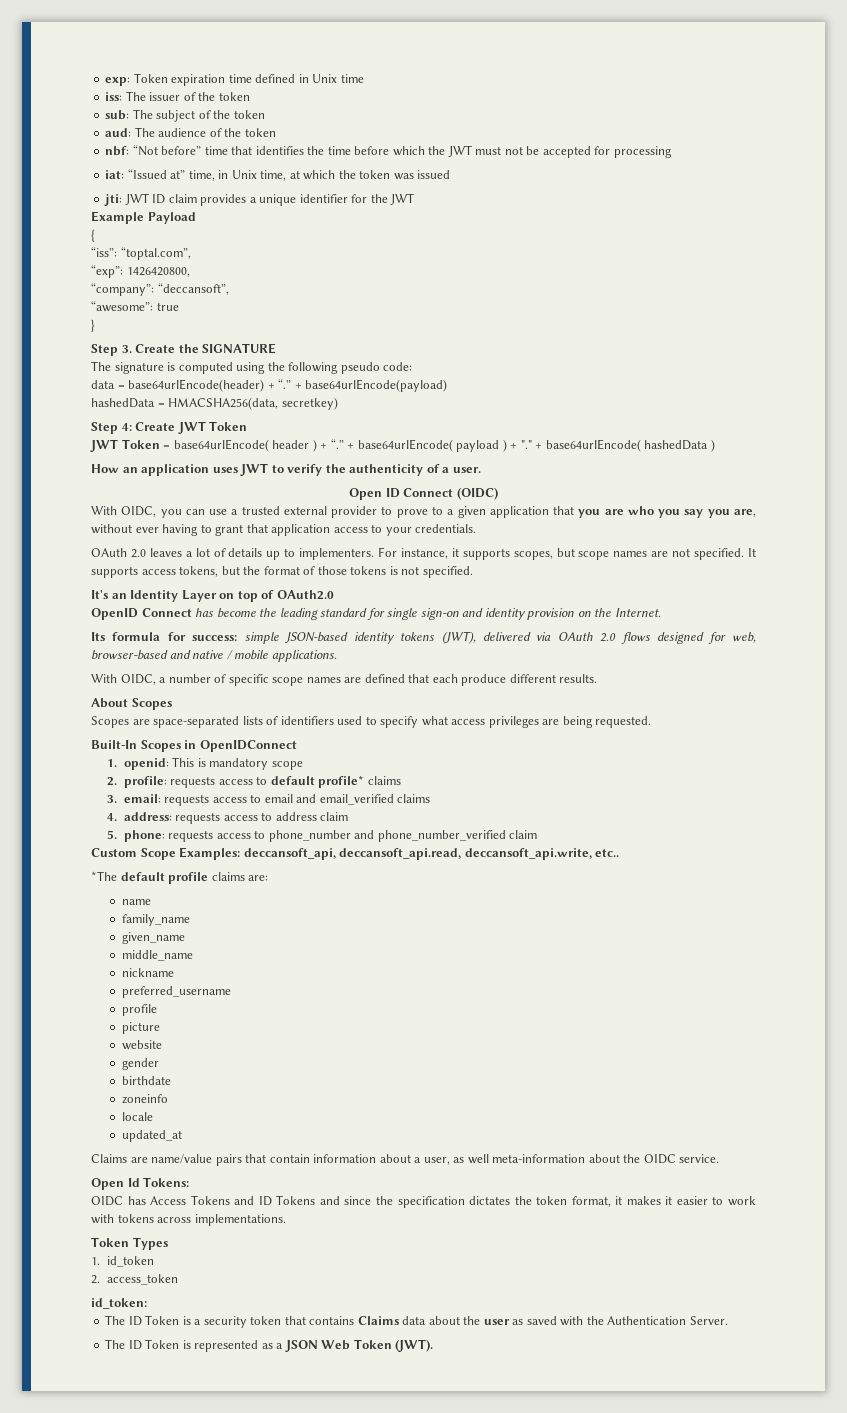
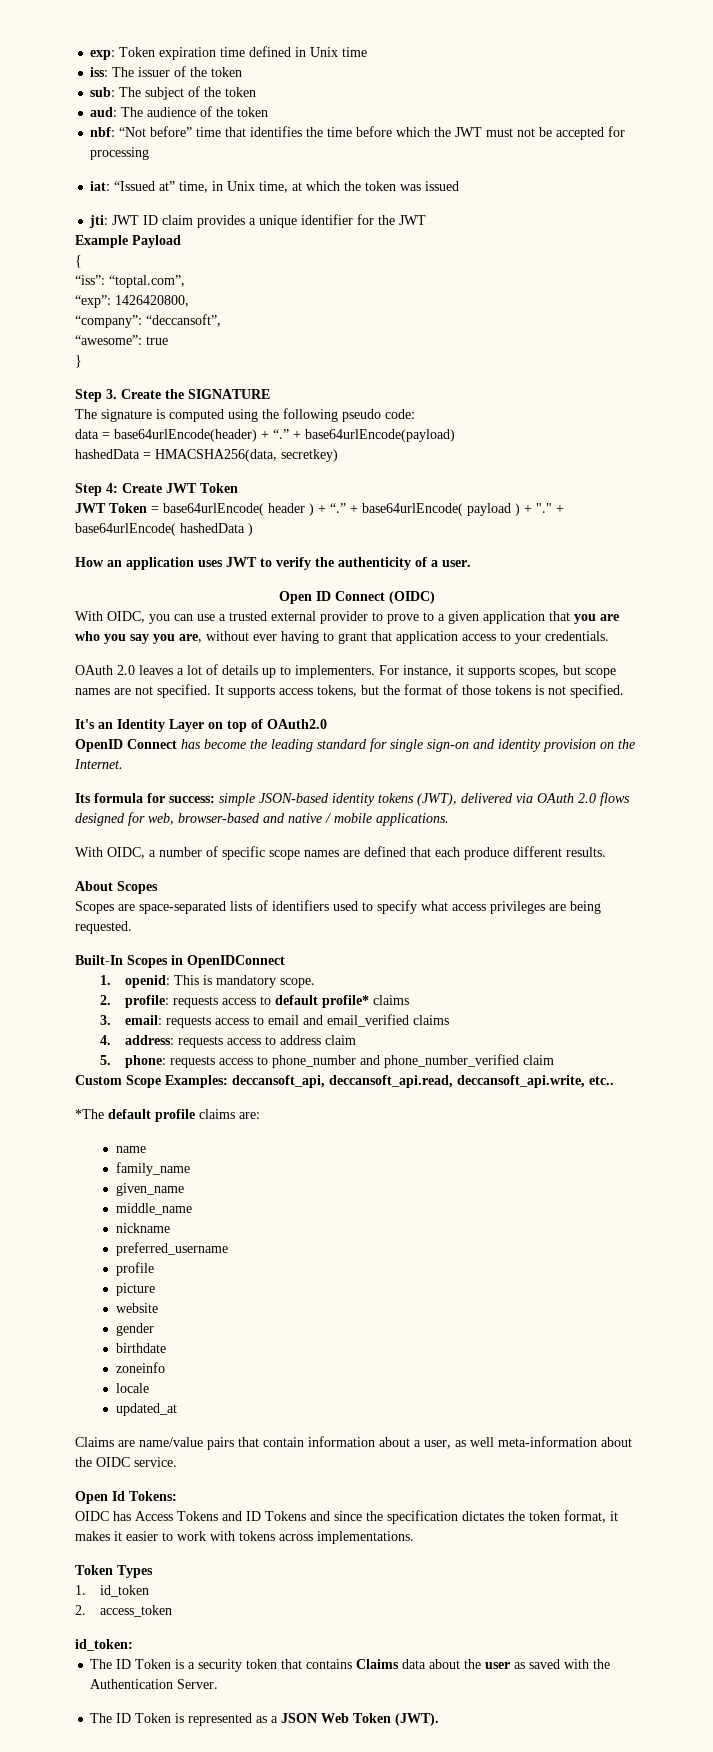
- 1. openid: This is mandatory scope
+ 1. openid: This is mandatory scope.

